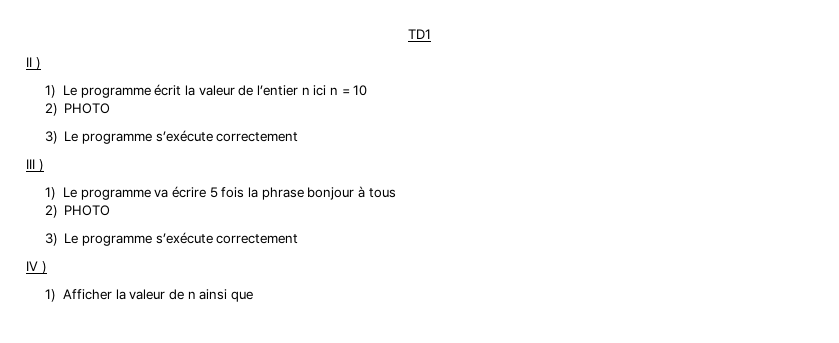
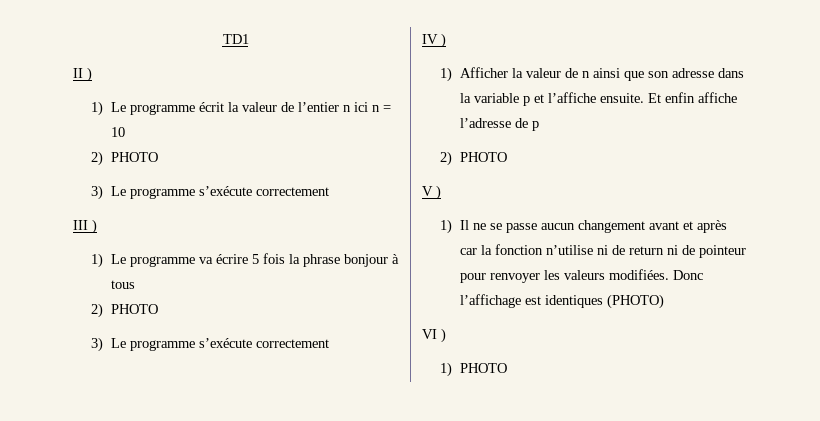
- 1) Afficher la valeur de n ainsi que
+ 1) Afficher la valeur de n ainsi que son adresse dans la variable p et l’affiche ensuite. Et enfin affiche l’adresse de p
+ 2) PHOTO
+ V )
+ 1) Il ne se passe aucun changement avant et après car la fonction n’utilise ni de return ni de pointeur pour renvoyer les valeurs modifiées. Donc l’affichage est identiques (PHOTO)
+ VI )
+ 1) PHOTO

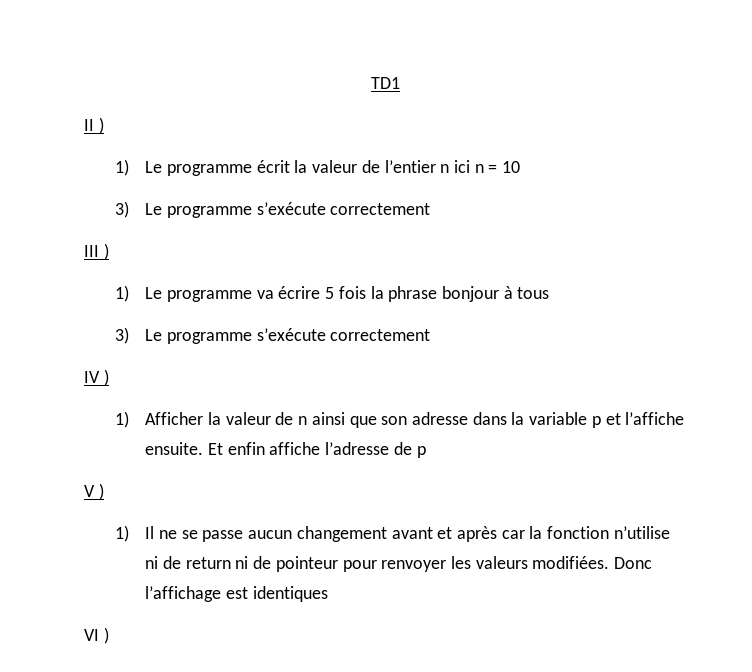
  1) Le programme écrit la valeur de l’entier n ici n = 10
- 2) PHOTO
  1) Le programme va écrire 5 fois la phrase bonjour à tous
- 2) PHOTO
  Et enfin affiche l’adresse de p
- 2) PHOTO
- Donc l’affichage est identiques (PHOTO)
+ Donc l’affichage est identiques
- 1) PHOTO

